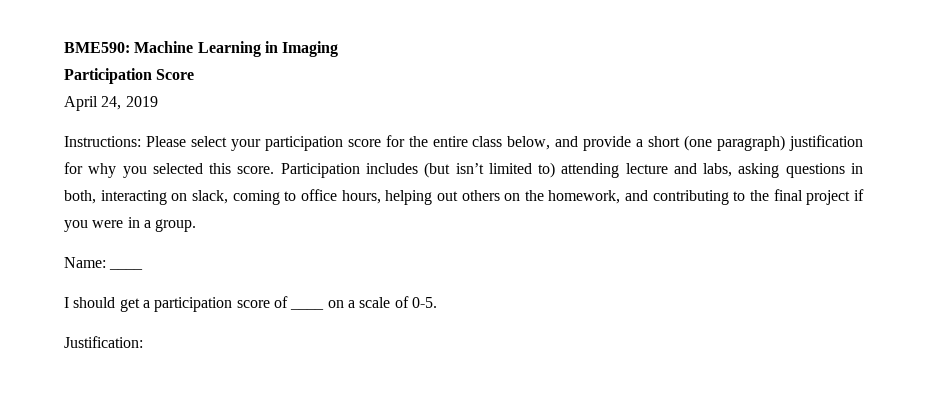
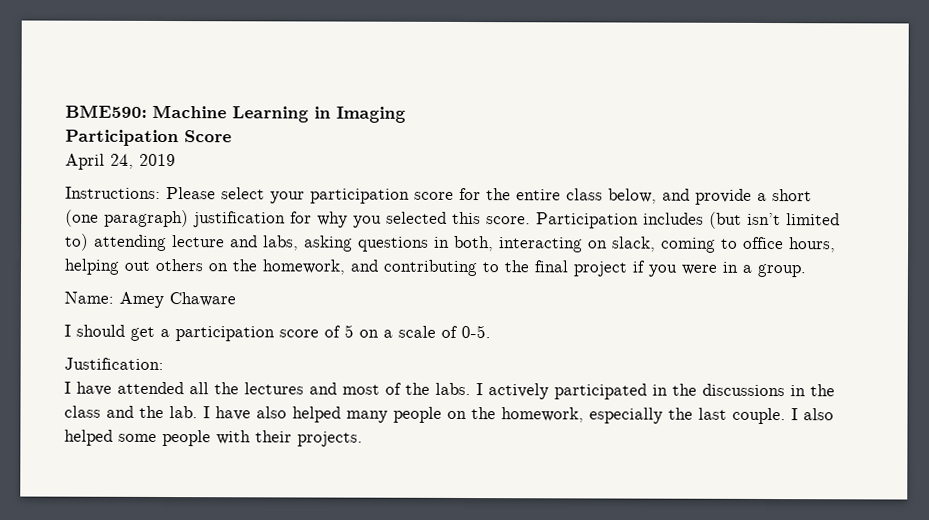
- Name: ____
+ Name: Amey Chaware
- I should get a participation score of ____ on a scale of 0-5.
+ I should get a participation score of 5 on a scale of 0-5.
+ I have attended all the lectures and most of the labs. I actively participated in the discussions in the class and the lab. I have also helped many people on the homework, especially the last couple. I also helped some people with their projects.

